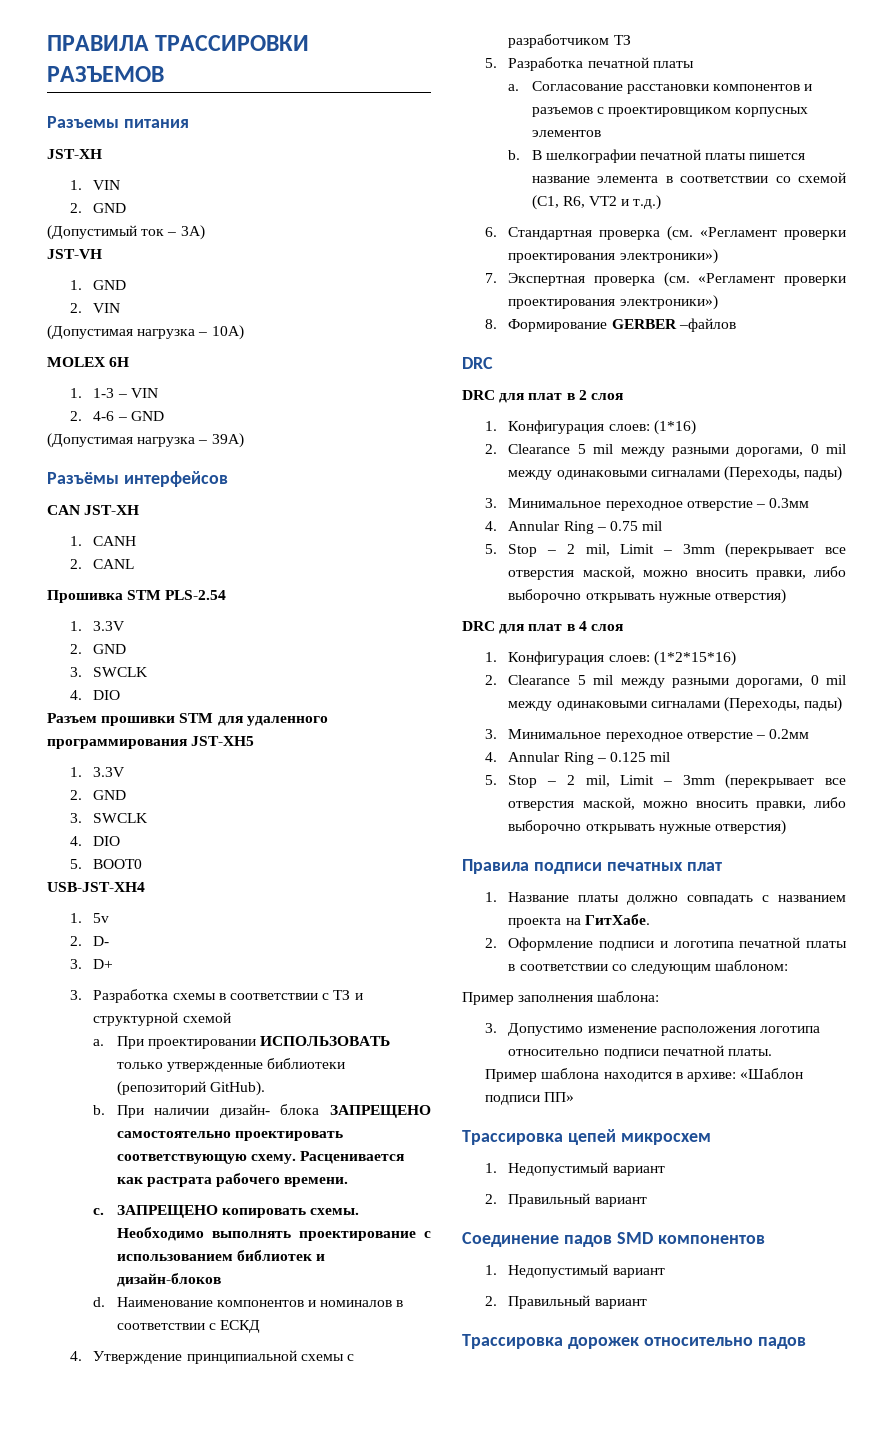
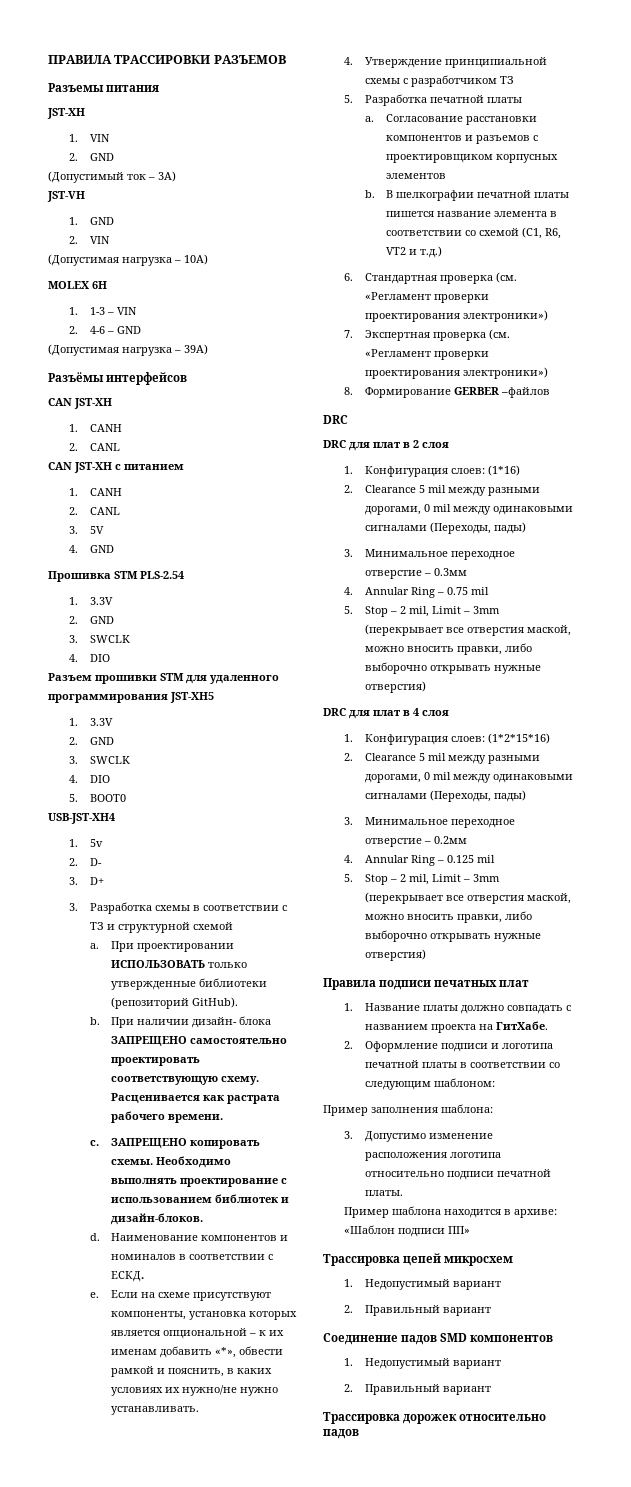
+ CAN JST-XH с питанием
+ 1. CANH
+ 2. CANL
+ 3. 5V
+ 4. GND
- Необходимо выполнять проектирование с использованием библиотек и дизайн-блоков
+ Необходимо выполнять проектирование с использованием библиотек и дизайн-блоков.
- Наименование компонентов и номиналов в соответствии с ЕСКД
+ Наименование компонентов и номиналов в соответствии с ЕСКД.
+ e. Если на схеме присутствуют компоненты, установка которых является опциональной – к их именам добавить «*», обвести рамкой и пояснить, в каких условиях их нужно/не нужно устанавливать.

